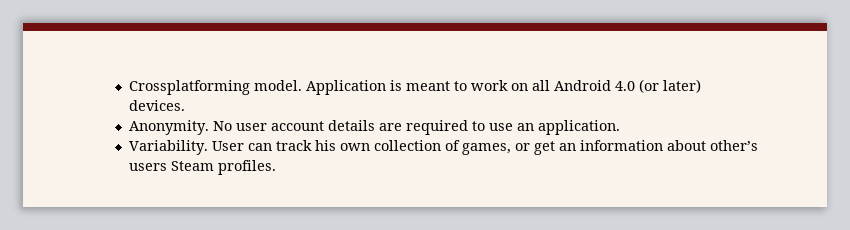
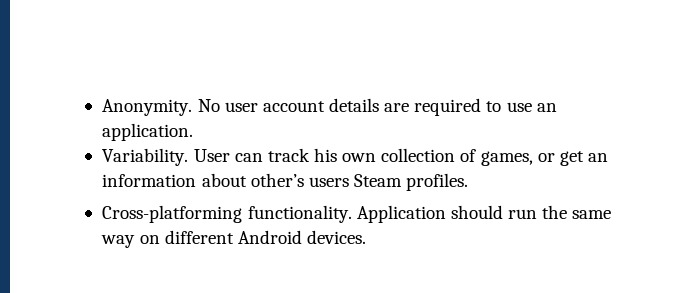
- Crossplatforming model. Application is meant to work on all Android 4.0 (or later) devices.
+ Cross-platforming functionality. Application should run the same way on different Android devices.

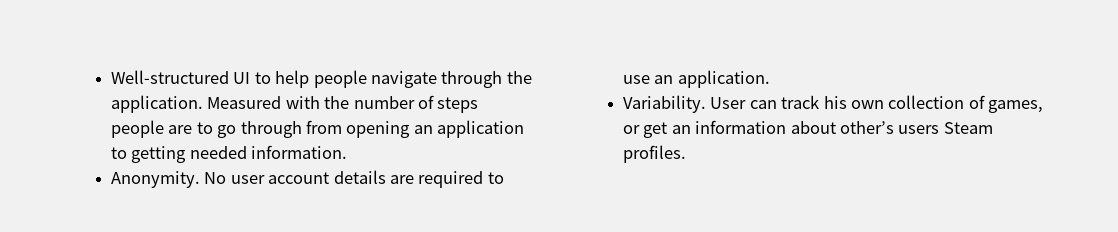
+ Well-structured UI to help people navigate through the application. Measured with the number of steps people are to go through from opening an application to getting needed information.
- Cross-platforming functionality. Application should run the same way on different Android devices.

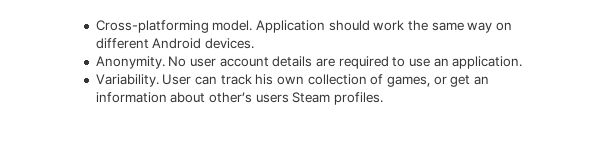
- Well-structured UI to help people navigate through the application. Measured with the number of steps people are to go through from opening an application to getting needed information.
+ Cross-platforming model. Application should work the same way on different Android devices.

